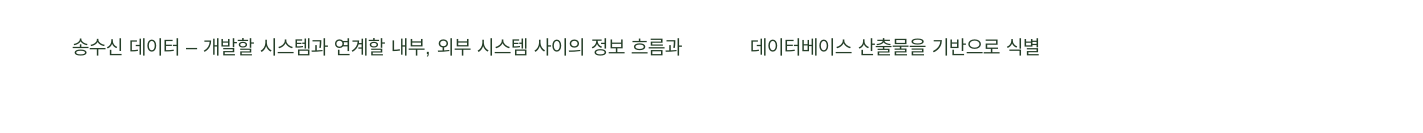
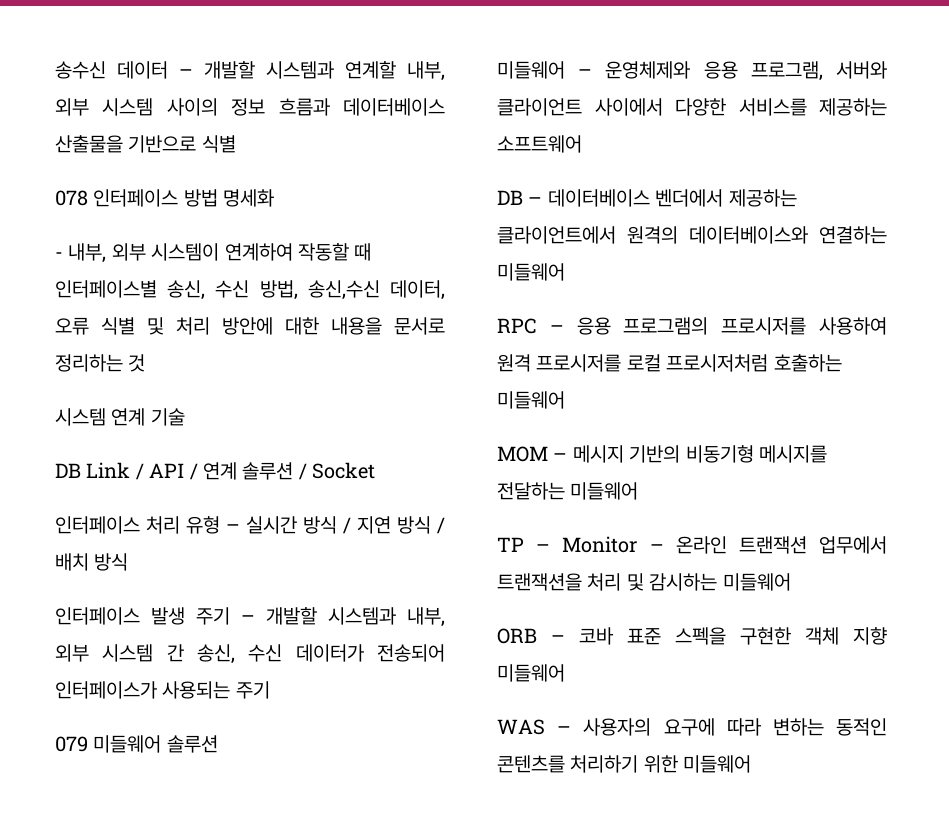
+ 078 인터페이스 방법 명세화
+ - 내부, 외부 시스템이 연계하여 작동할 때 인터페이스별 송신, 수신 방법, 송신,수신 데이터, 오류 식별 및 처리 방안에 대한 내용을 문서로 정리하는 것
+ 시스템 연계 기술
+ DB Link / API / 연계 솔루션 / Socket
+ 인터페이스 처리 유형 – 실시간 방식 / 지연 방식 / 배치 방식
+ 인터페이스 발생 주기 – 개발할 시스템과 내부, 외부 시스템 간 송신, 수신 데이터가 전송되어 인터페이스가 사용되는 주기
+ 079 미들웨어 솔루션
+ 미들웨어 – 운영체제와 응용 프로그램, 서버와 클라이언트 사이에서 다양한 서비스를 제공하는 소프트웨어
+ DB – 데이터베이스 벤더에서 제공하는 클라이언트에서 원격의 데이터베이스와 연결하는 미들웨어
+ RPC – 응용 프로그램의 프로시저를 사용하여 원격 프로시저를 로컬 프로시저처럼 호출하는 미들웨어
+ MOM – 메시지 기반의 비동기형 메시지를 전달하는 미들웨어
+ TP – Monitor – 온라인 트랜잭션 업무에서 트랜잭션을 처리 및 감시하는 미들웨어
+ ORB – 코바 표준 스펙을 구현한 객체 지향 미들웨어
+ WAS – 사용자의 요구에 따라 변하는 동적인 콘텐츠를 처리하기 위한 미들웨어

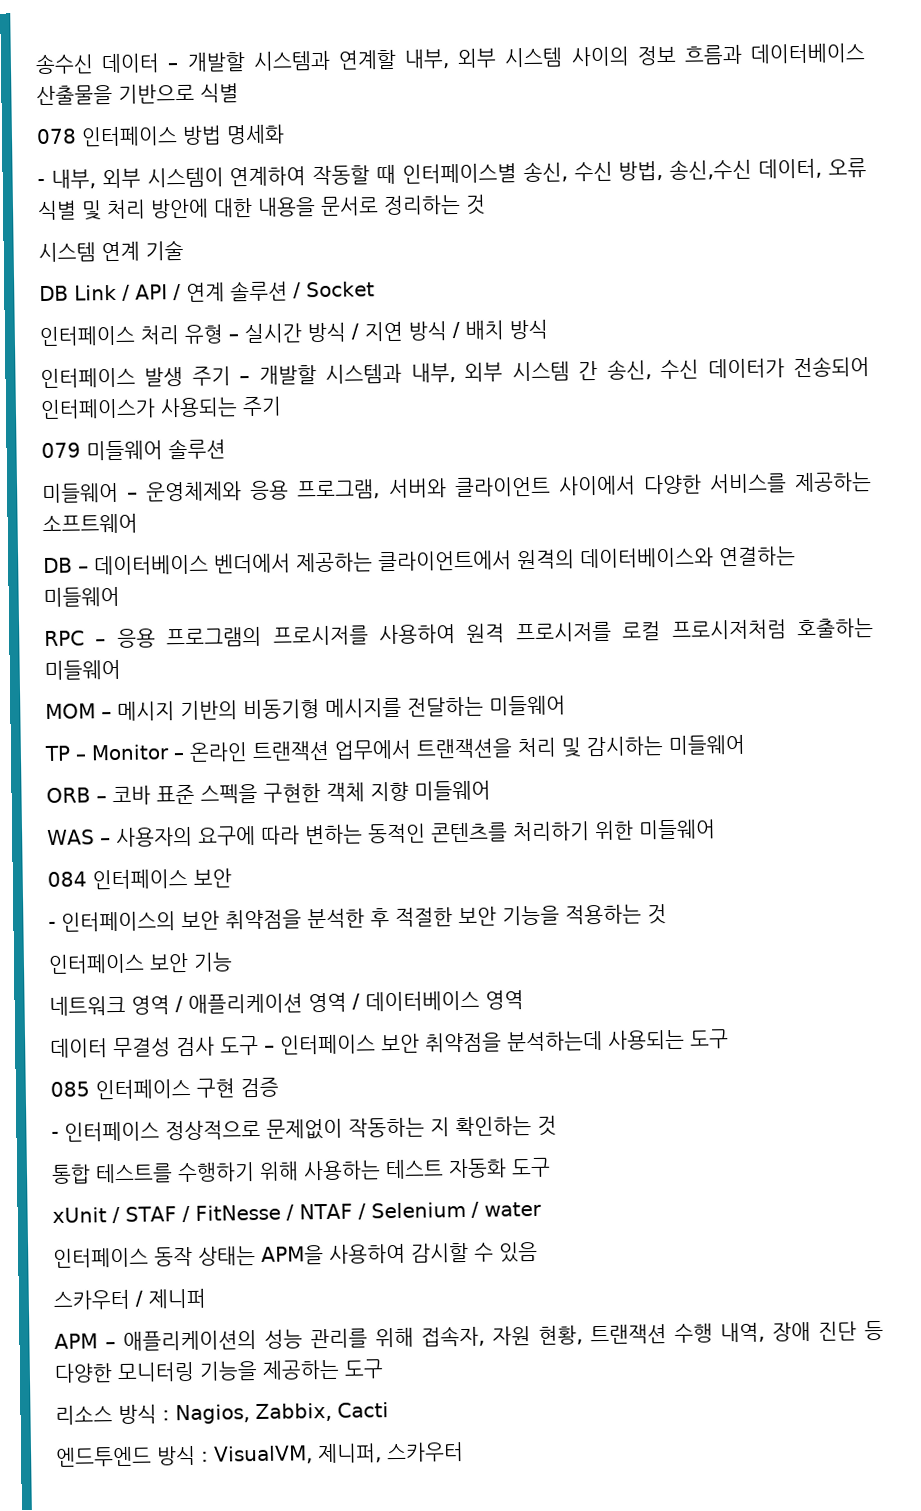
+ 084 인터페이스 보안
+ - 인터페이스의 보안 취약점을 분석한 후 적절한 보안 기능을 적용하는 것
+ 인터페이스 보안 기능
+ 네트워크 영역 / 애플리케이션 영역 / 데이터베이스 영역
+ 데이터 무결성 검사 도구 – 인터페이스 보안 취약점을 분석하는데 사용되는 도구
+ 085 인터페이스 구현 검증
+ - 인터페이스 정상적으로 문제없이 작동하는 지 확인하는 것
+ 통합 테스트를 수행하기 위해 사용하는 테스트 자동화 도구
+ xUnit / STAF / FitNesse / NTAF / Selenium / water
+ 인터페이스 동작 상태는 APM을 사용하여 감시할 수 있음
+ 스카우터 / 제니퍼
+ APM – 애플리케이션의 성능 관리를 위해 접속자, 자원 현황, 트랜잭션 수행 내역, 장애 진단 등 다양한 모니터링 기능을 제공하는 도구
+ 리소스 방식 : Nagios, Zabbix, Cacti
+ 엔드투엔드 방식 : VisualVM, 제니퍼, 스카우터

